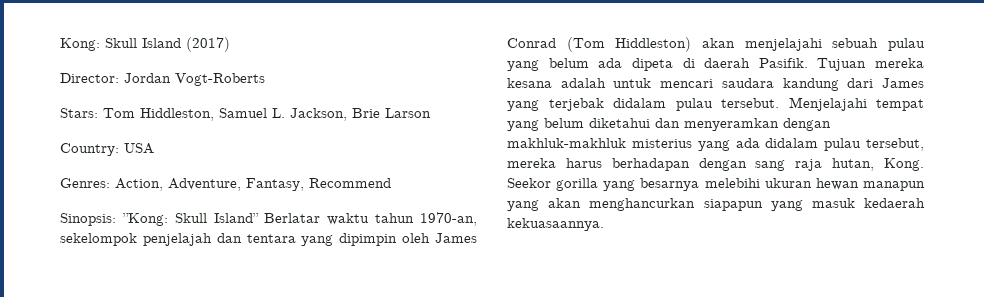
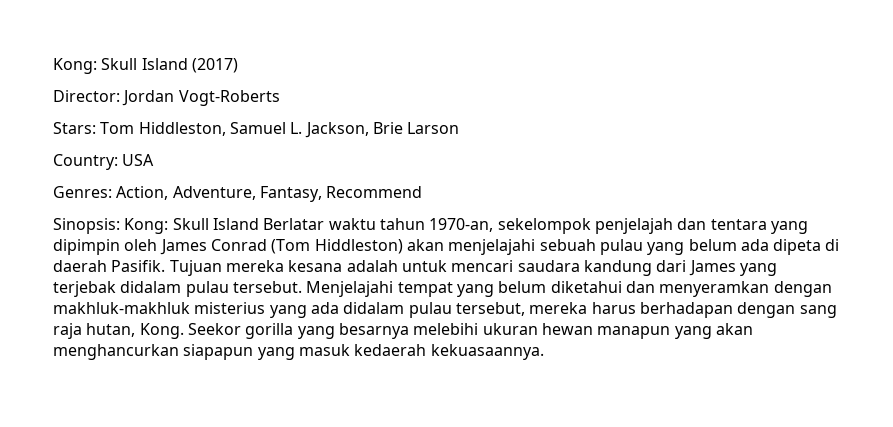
- Sinopsis: ”Kong: Skull Island” Berlatar waktu tahun 1970-an, sekelompok penjelajah dan tentara yang dipimpin oleh James Conrad (Tom Hiddleston) akan menjelajahi sebuah pulau yang belum ada dipeta di daerah Pasifik.
+ Sinopsis: Kong: Skull Island Berlatar waktu tahun 1970-an, sekelompok penjelajah dan tentara yang dipimpin oleh James Conrad (Tom Hiddleston) akan menjelajahi sebuah pulau yang belum ada dipeta di daerah Pasifik.

